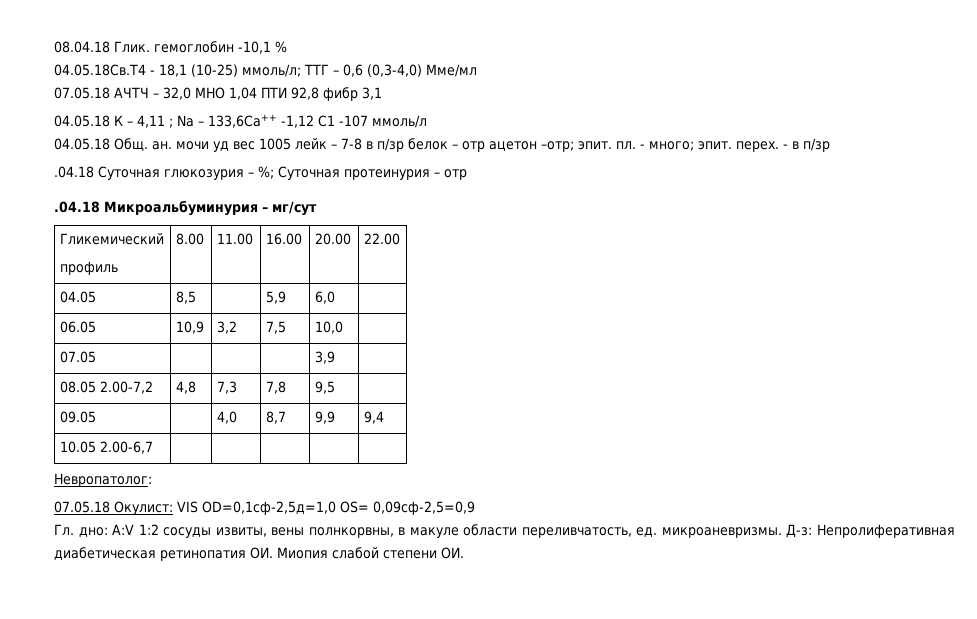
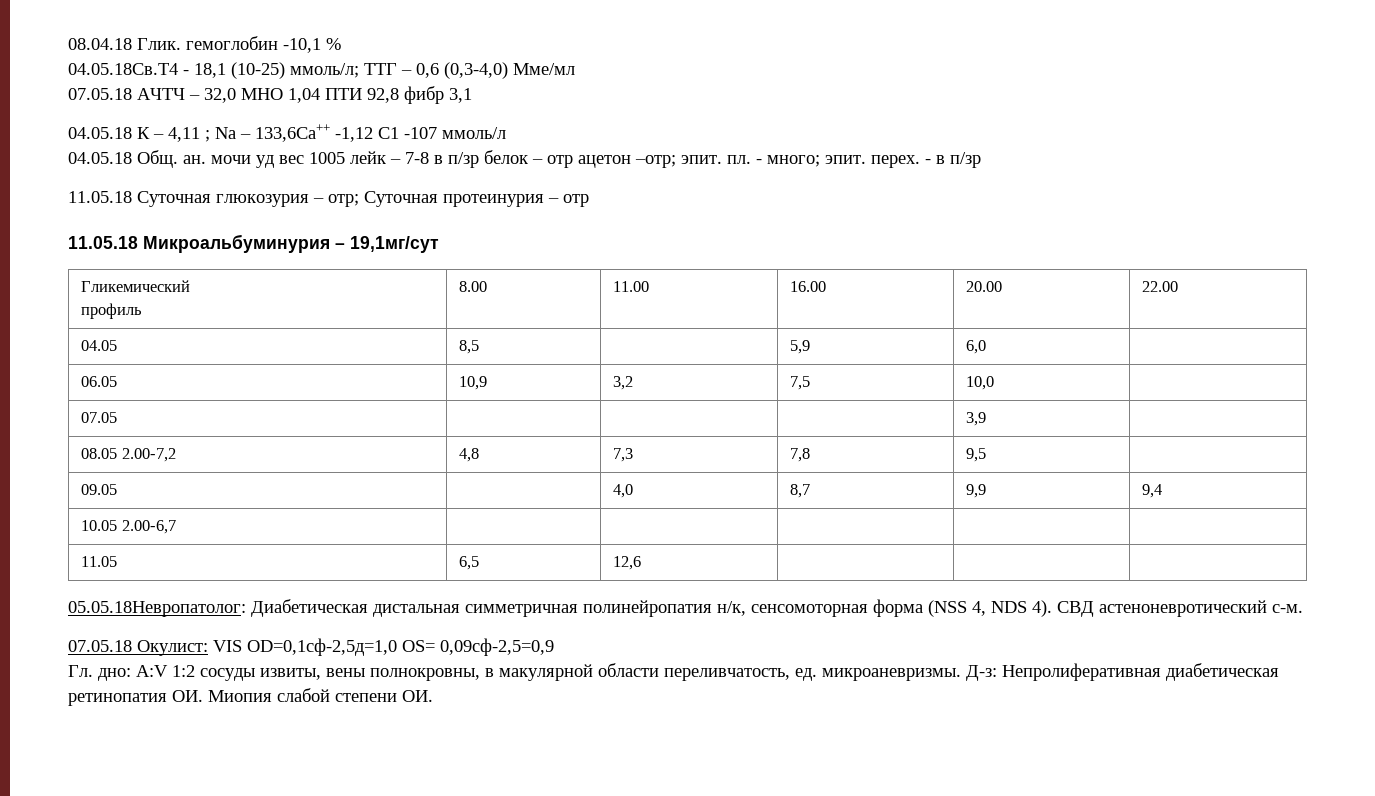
- .04.18 Суточная глюкозурия – %; Суточная протеинурия – отр
+ 11.05.18 Суточная глюкозурия – отр; Суточная протеинурия – отр
- .04.18 Микроальбуминурия – мг/сут
+ 11.05.18 Микроальбуминурия – 19,1мг/сут
- Невропатолог:
+ 11.05 | 6,5 | 12,6 | | |
+ 05.05.18Невропатолог: Диабетическая дистальная симметричная полинейропатия н/к, сенсомоторная форма (NSS 4, NDS 4). СВД астеноневротический с-м.
- Гл. дно: А:V 1:2 сосуды извиты, вены полнкорвны, в макуле области переливчатость, ед. микроаневризмы.
+ Гл. дно: А:V 1:2 сосуды извиты, вены полнокровны, в макулярной области переливчатость, ед. микроаневризмы.

